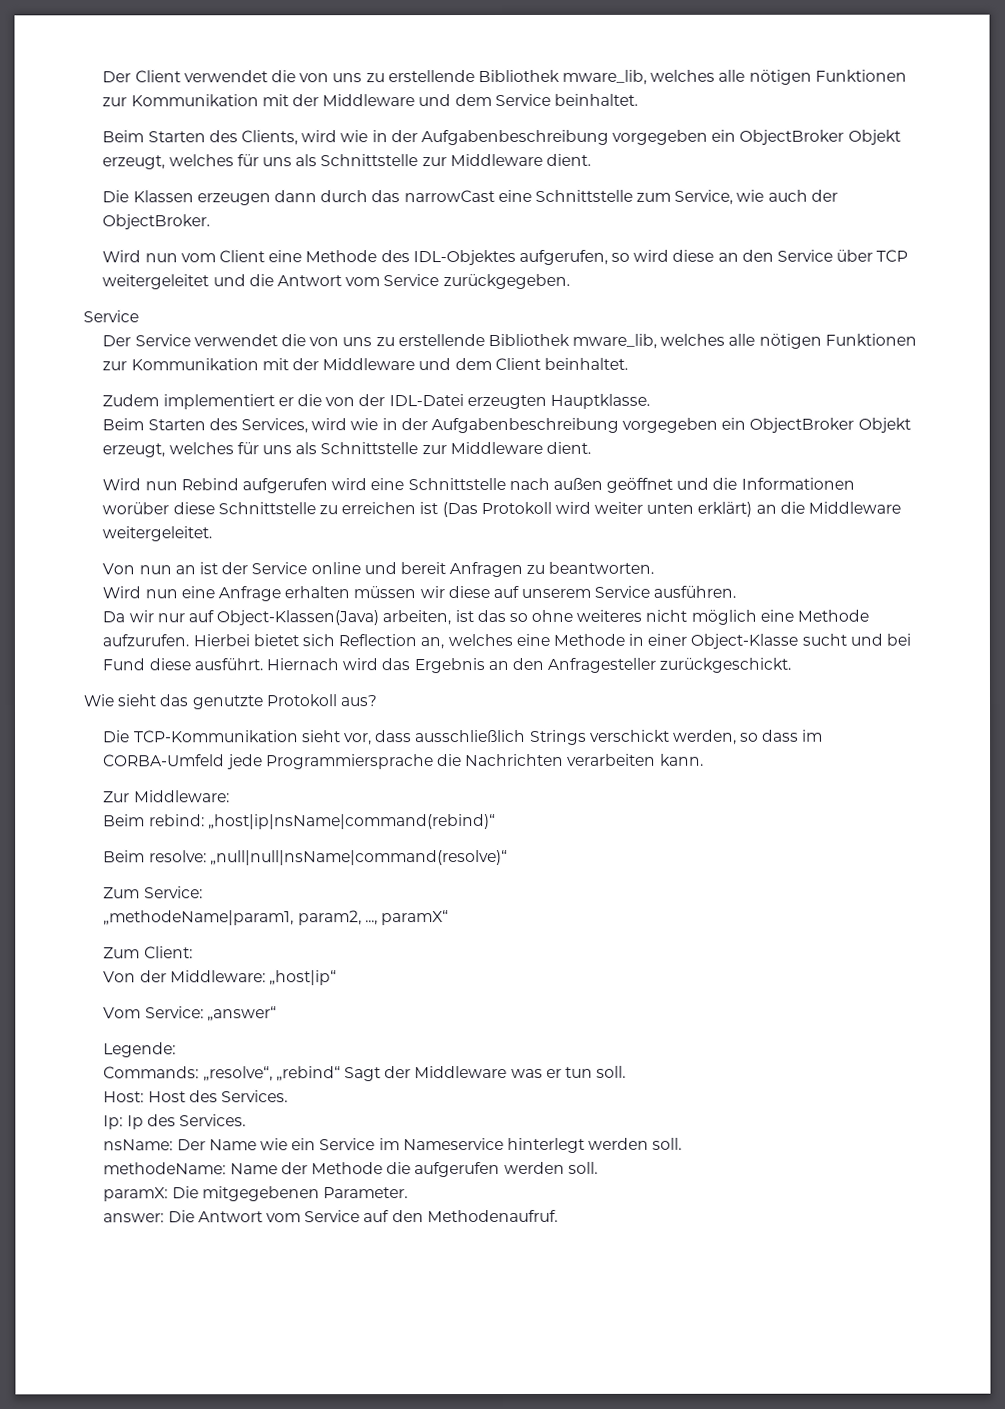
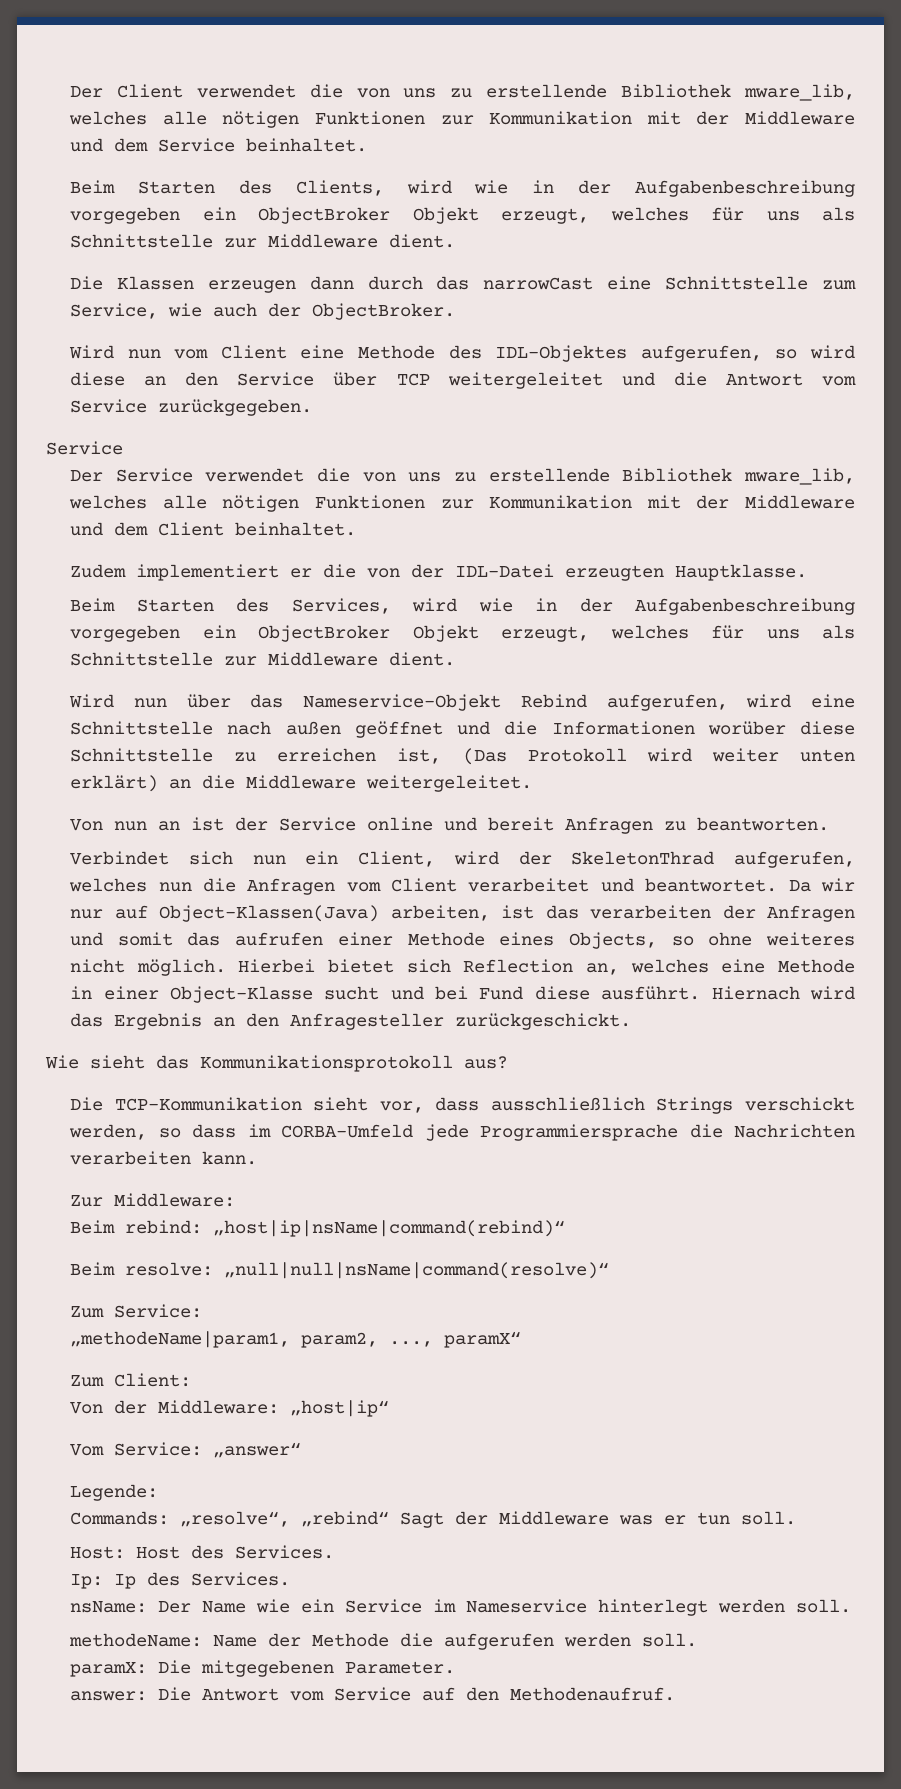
- Wird nun Rebind aufgerufen wird eine Schnittstelle nach außen geöffnet und die Informationen worüber diese Schnittstelle zu erreichen ist (Das Protokoll wird weiter unten erklärt) an die Middleware weitergeleitet.
+ Wird nun über das Nameservice-Objekt Rebind aufgerufen, wird eine Schnittstelle nach außen geöffnet und die Informationen worüber diese Schnittstelle zu erreichen ist, (Das Protokoll wird weiter unten erklärt) an die Middleware weitergeleitet.
- Wird nun eine Anfrage erhalten müssen wir diese auf unserem Service ausführen.
- Da wir nur auf Object-Klassen(Java) arbeiten, ist das so ohne weiteres nicht möglich eine Methode aufzurufen.
+ Verbindet sich nun ein Client, wird der SkeletonThrad aufgerufen, welches nun die Anfragen vom Client verarbeitet und beantwortet. Da wir nur auf Object-Klassen(Java) arbeiten, ist das verarbeiten der Anfragen und somit das aufrufen einer Methode eines Objects, so ohne weiteres nicht möglich.
- Wie sieht das genutzte Protokoll aus?
+ Wie sieht das Kommunikationsprotokoll aus?

